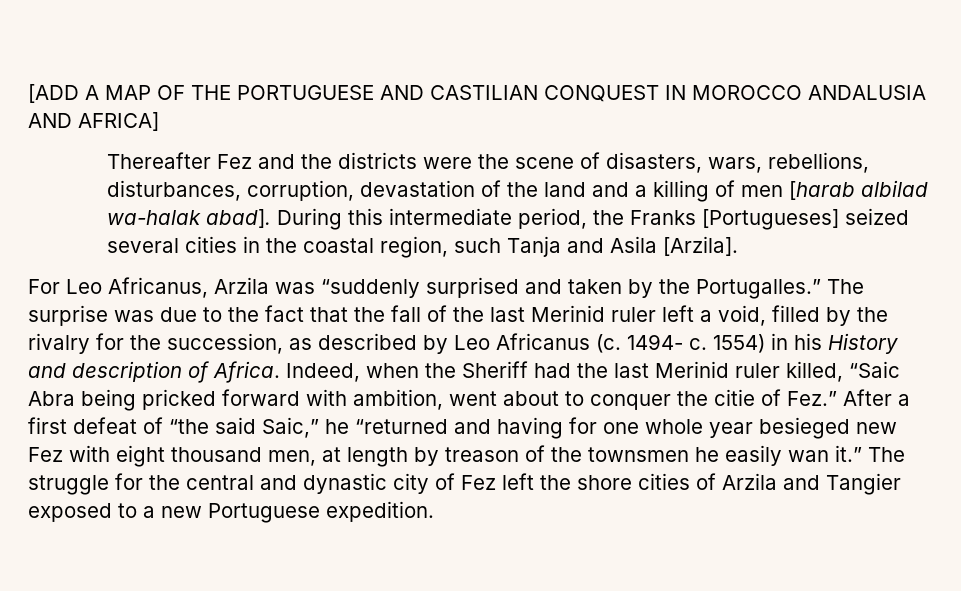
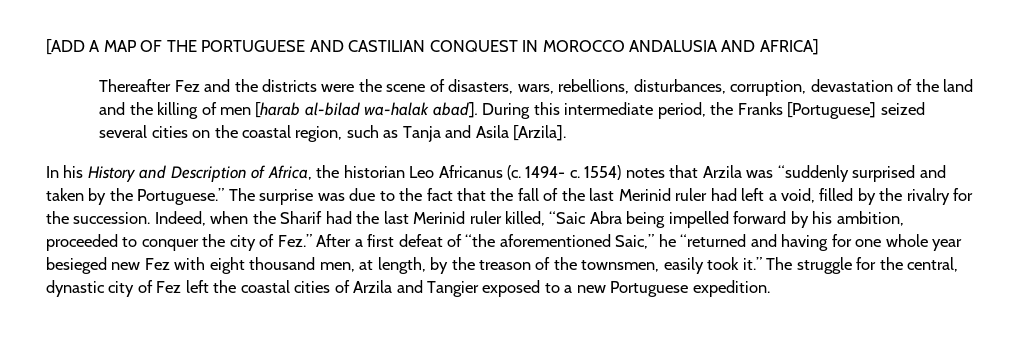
- Thereafter Fez and the districts were the scene of disasters, wars, rebellions, disturbances, corruption, devastation of the land and a killing of men [harab albilad wa-halak abad].
+ Thereafter Fez and the districts were the scene of disasters, wars, rebellions, disturbances, corruption, devastation of the land and the killing of men [harab al-bilad wa-halak abad].
- During this intermediate period, the Franks [Portugueses] seized several cities in the coastal region, such Tanja and Asila [Arzila].
+ During this intermediate period, the Franks [Portuguese] seized several cities on the coastal region, such as Tanja and Asila [Arzila].
- For Leo Africanus, Arzila was “suddenly surprised and taken by the Portugalles.”
+ In his History and Description of Africa, the historian Leo Africanus (c. 1494- c. 1554) notes that Arzila was “suddenly surprised and taken by the Portuguese.”
- The surprise was due to the fact that the fall of the last Merinid ruler left a void, filled by the rivalry for the succession, as described by Leo Africanus (c. 1494- c. 1554) in his History and description of Africa.
+ The surprise was due to the fact that the fall of the last Merinid ruler had left a void, filled by the rivalry for the succession.
- Indeed, when the Sheriff had the last Merinid ruler killed, “Saic Abra being pricked forward with ambition, went about to conquer the citie of Fez.” After a first defeat of “the said Saic,” he “returned and having for one whole year besieged new Fez with eight thousand men, at length by treason of the townsmen he easily wan it.”
+ Indeed, when the Sharif had the last Merinid ruler killed, “Saic Abra being impelled forward by his ambition, proceeded to conquer the city of Fez.” After a first defeat of “the aforementioned Saic,” he “returned and having for one whole year besieged new Fez with eight thousand men, at length, by the treason of the townsmen, easily took it.”
- The struggle for the central and dynastic city of Fez left the shore cities of Arzila and Tangier exposed to a new Portuguese expedition.
+ The struggle for the central, dynastic city of Fez left the coastal cities of Arzila and Tangier exposed to a new Portuguese expedition.

